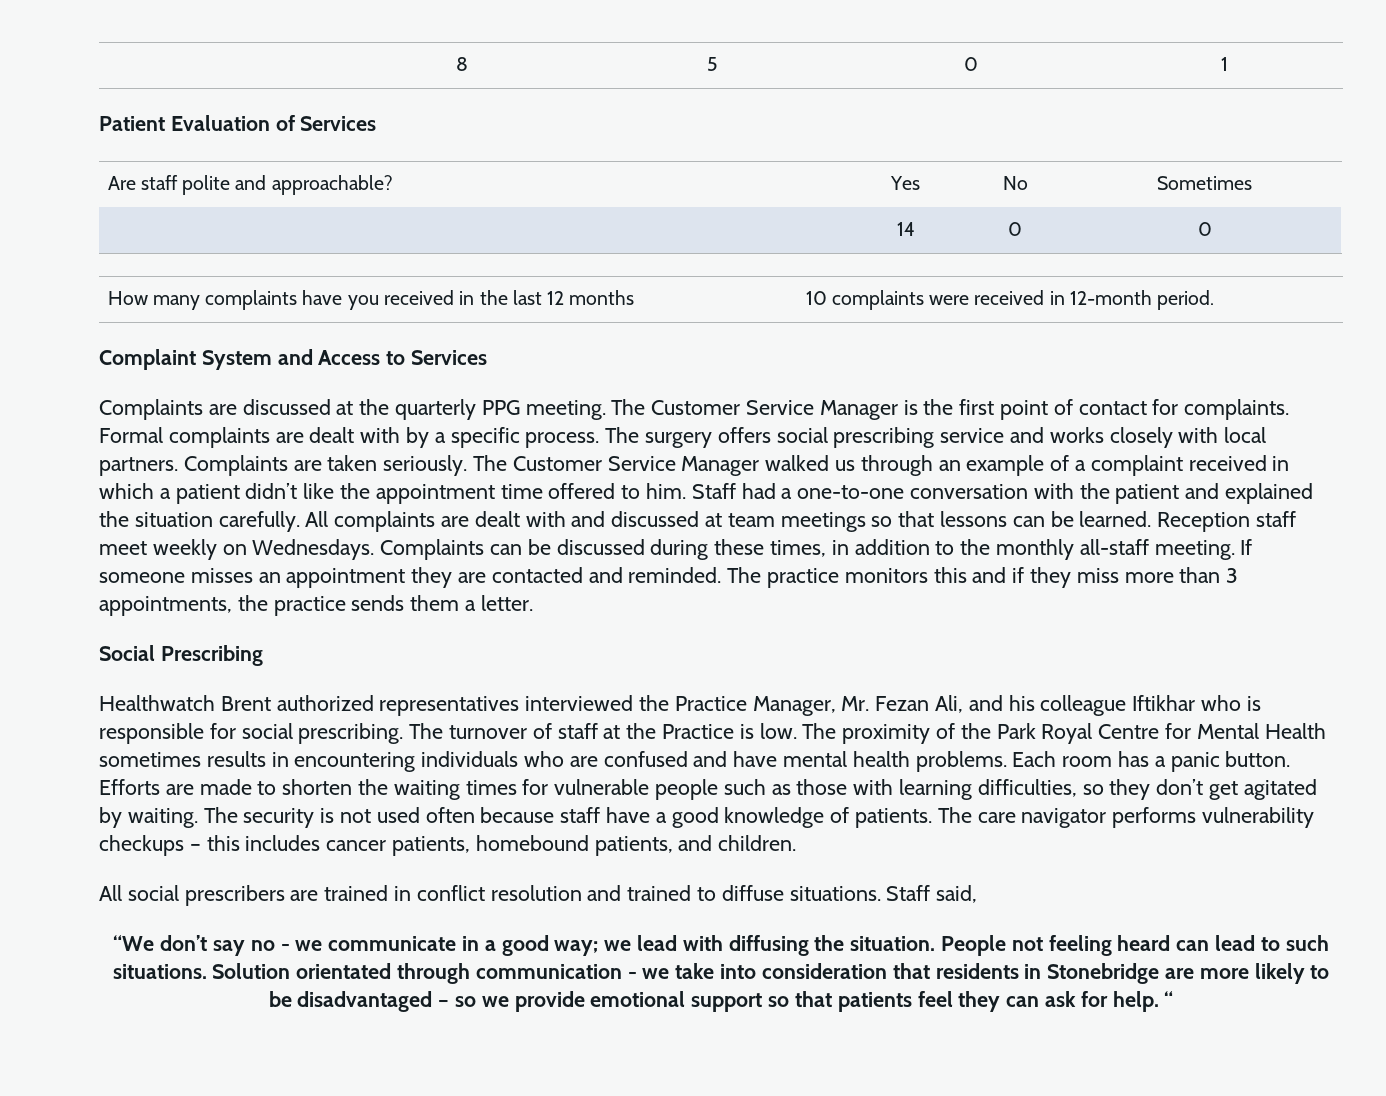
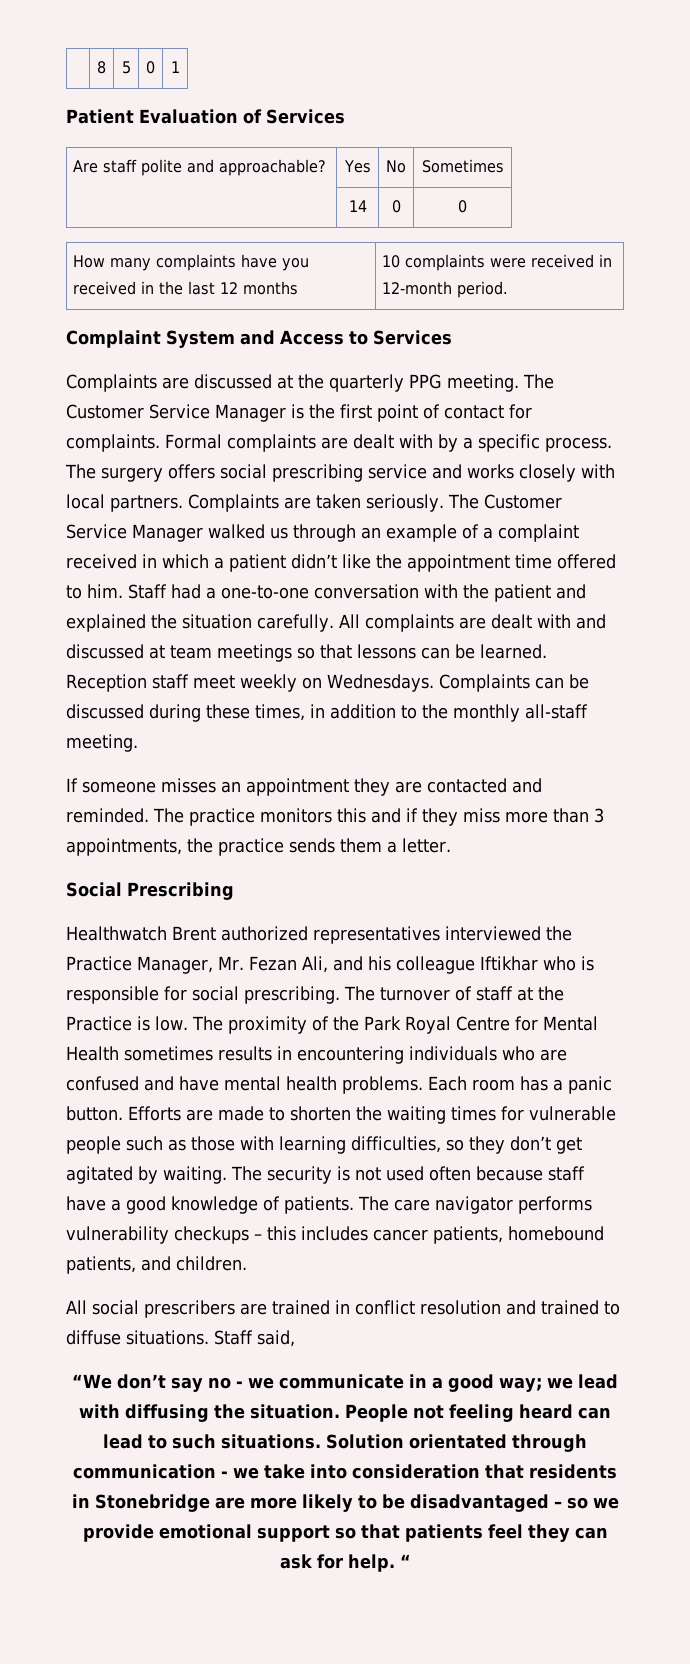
- Complaints can be discussed during these times, in addition to the monthly all-staff meeting. If someone misses an appointment they are contacted and reminded.
+ Complaints can be discussed during these times, in addition to the monthly all-staff meeting.
+ If someone misses an appointment they are contacted and reminded.

